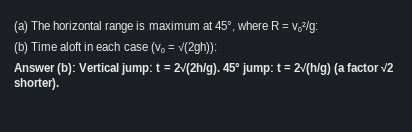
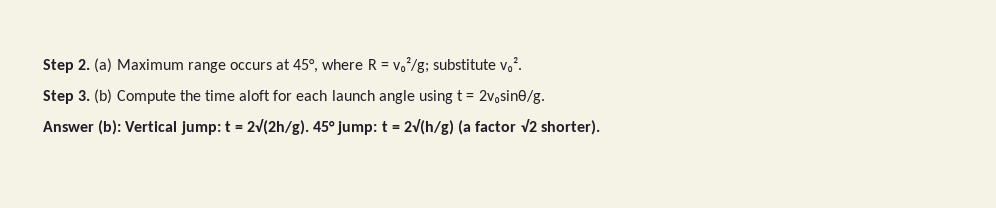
- (a) The horizontal range is maximum at 45°, where R = v₀²/g:
- (b) Time aloft in each case (v₀ = √(2gh)):
+ Step 2. (a) Maximum range occurs at 45°, where R = v₀²/g; substitute v₀².
+ Step 3. (b) Compute the time aloft for each launch angle using t = 2v₀sinθ/g.

